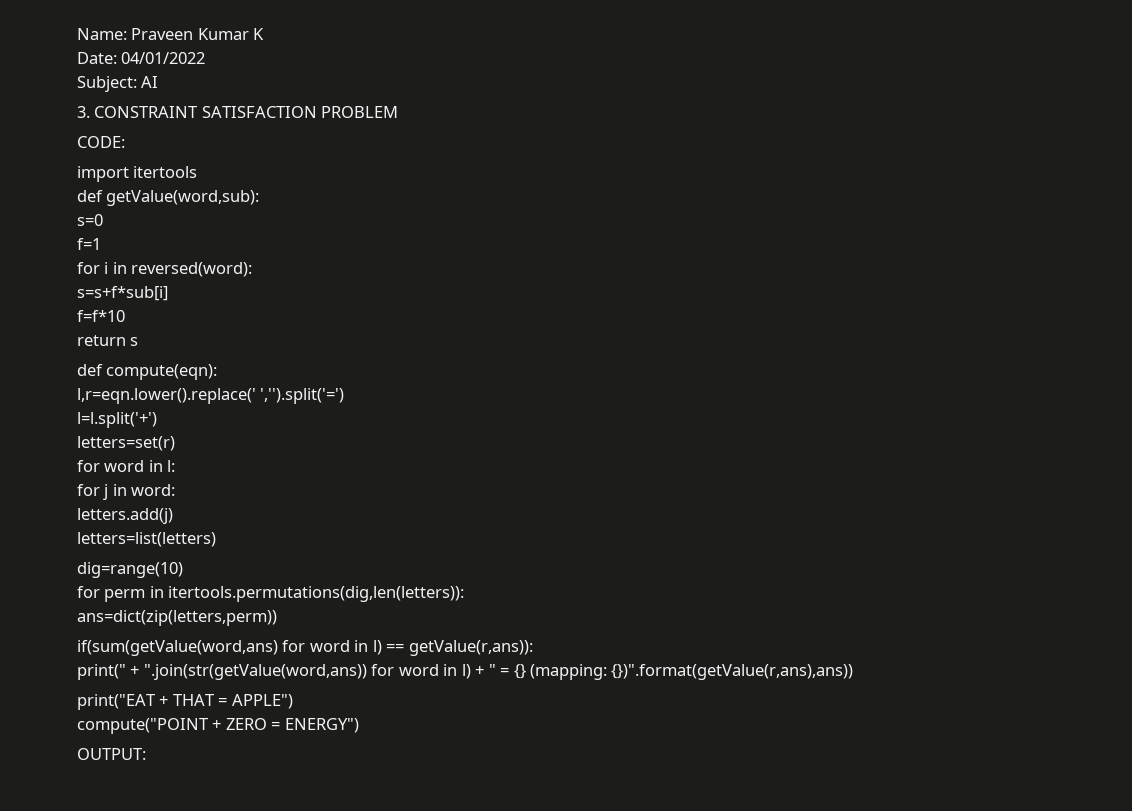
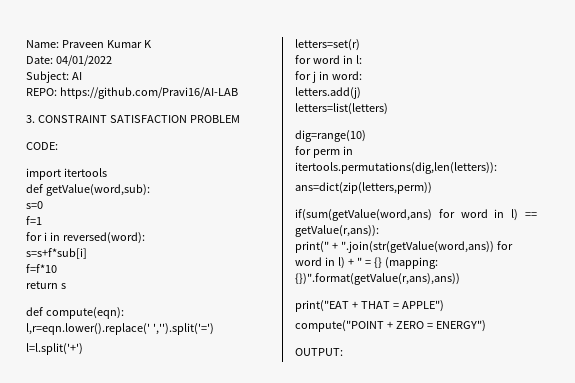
+ REPO: https://github.com/Pravi16/AI-LAB

